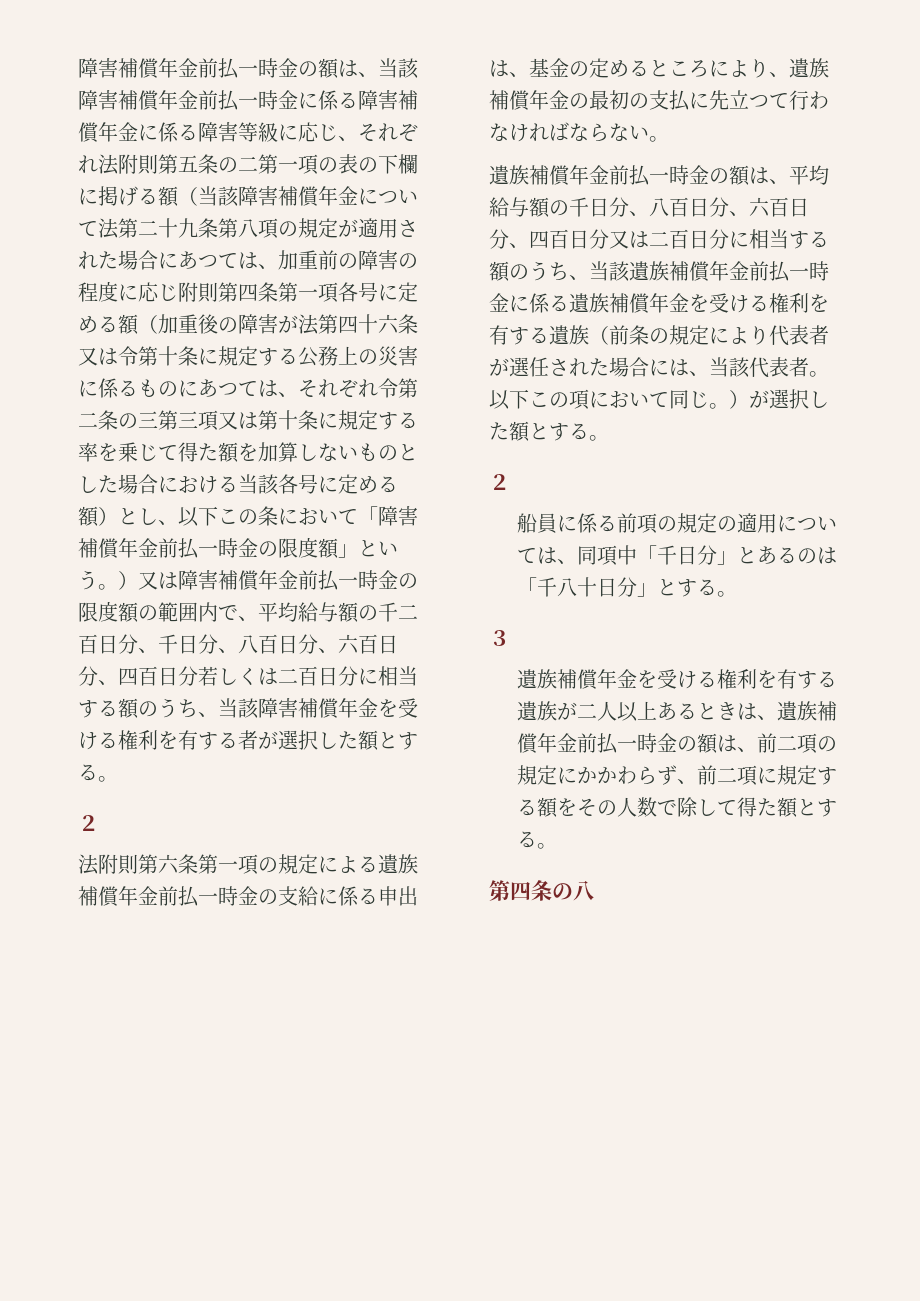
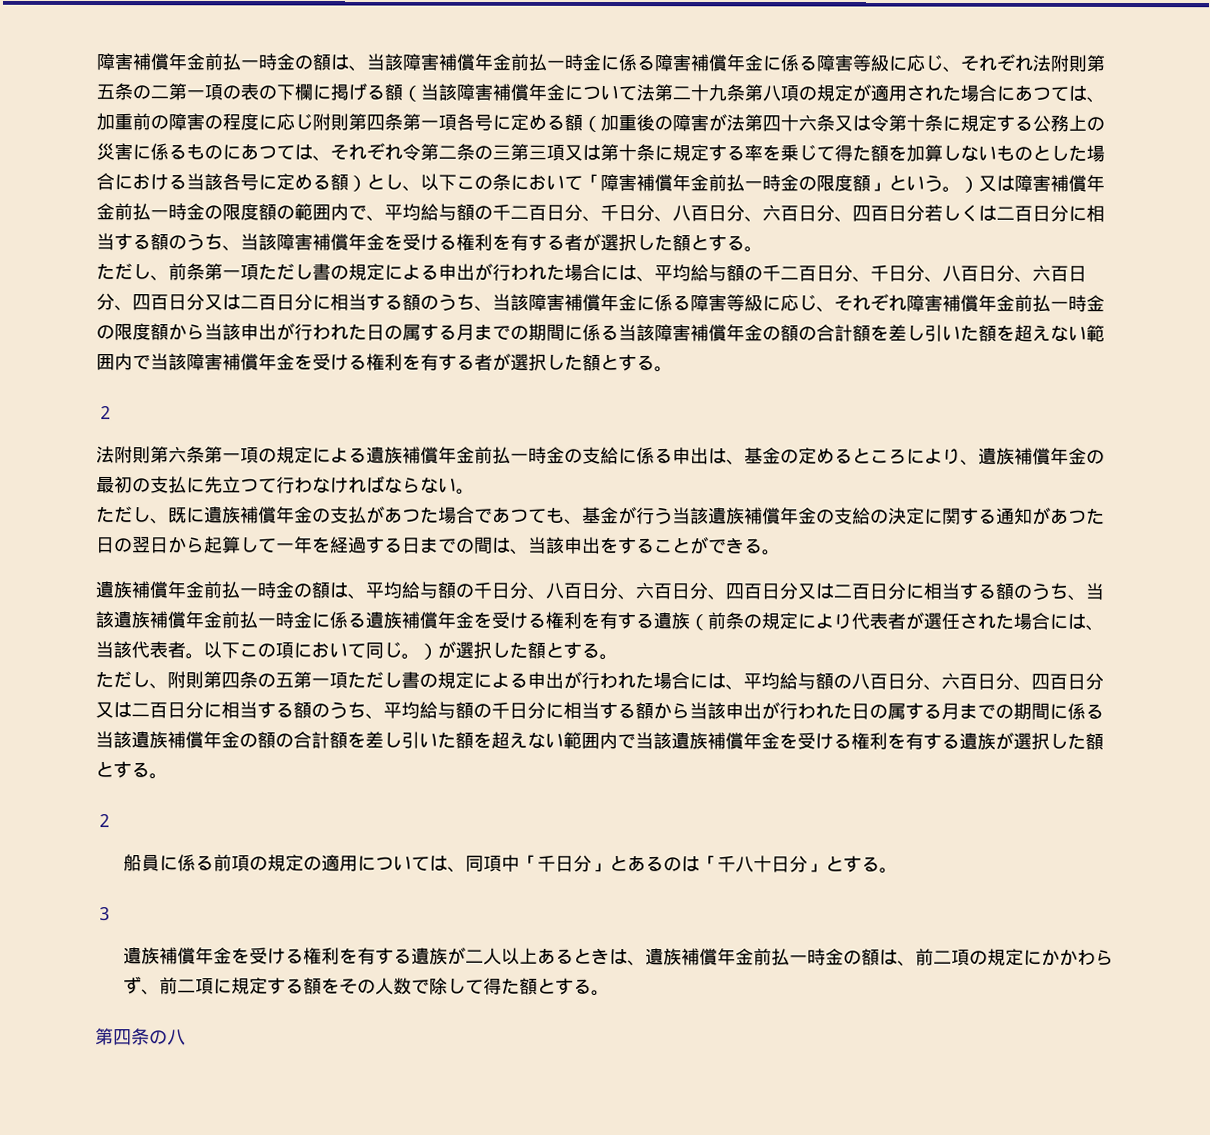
+ ただし、前条第一項ただし書の規定による申出が行われた場合には、平均給与額の千二百日分、千日分、八百日分、六百日分、四百日分又は二百日分に相当する額のうち、当該障害補償年金に係る障害等級に応じ、それぞれ障害補償年金前払一時金の限度額から当該申出が行われた日の属する月までの期間に係る当該障害補償年金の額の合計額を差し引いた額を超えない範囲内で当該障害補償年金を受ける権利を有する者が選択した額とする。
+ ただし、既に遺族補償年金の支払があつた場合であつても、基金が行う当該遺族補償年金の支給の決定に関する通知があつた日の翌日から起算して一年を経過する日までの間は、当該申出をすることができる。
+ ただし、附則第四条の五第一項ただし書の規定による申出が行われた場合には、平均給与額の八百日分、六百日分、四百日分又は二百日分に相当する額のうち、平均給与額の千日分に相当する額から当該申出が行われた日の属する月までの期間に係る当該遺族補償年金の額の合計額を差し引いた額を超えない範囲内で当該遺族補償年金を受ける権利を有する遺族が選択した額とする。

